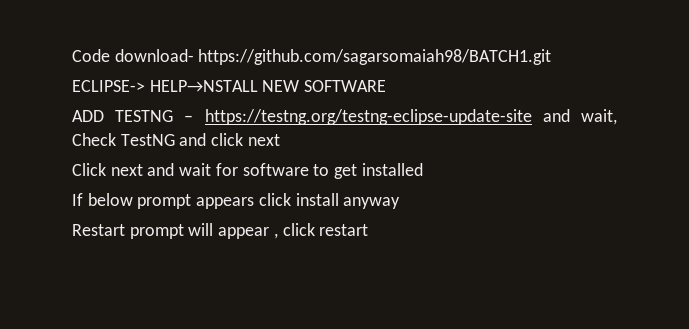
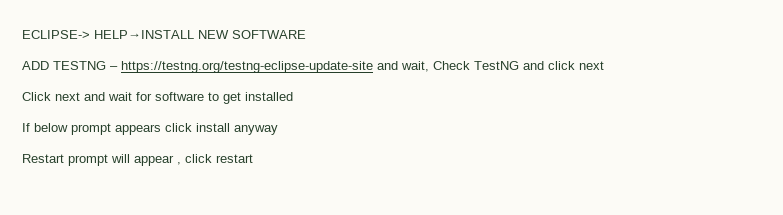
- Code download- https://github.com/sagarsomaiah98/BATCH1.git
- ECLIPSE-> HELP→NSTALL NEW SOFTWARE
+ ECLIPSE-> HELP→INSTALL NEW SOFTWARE

